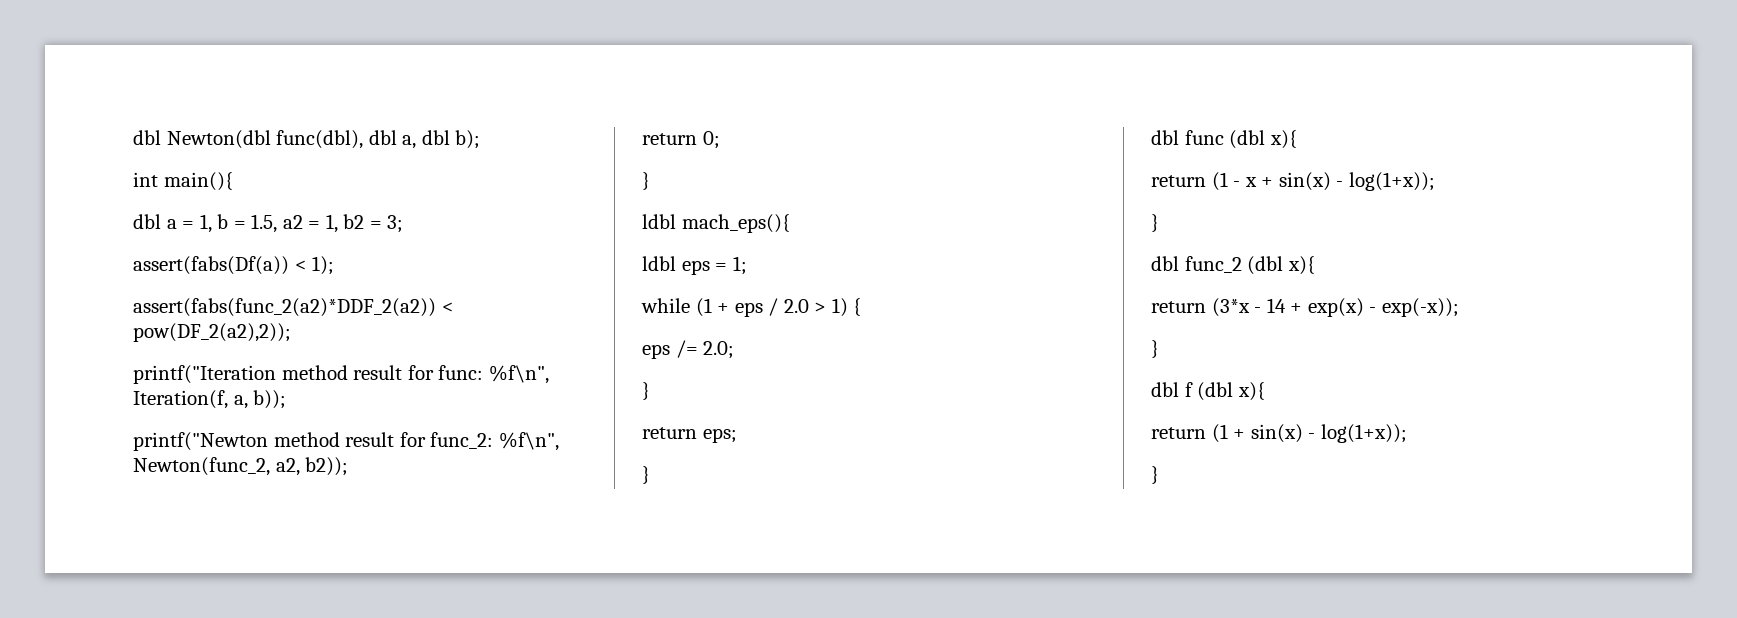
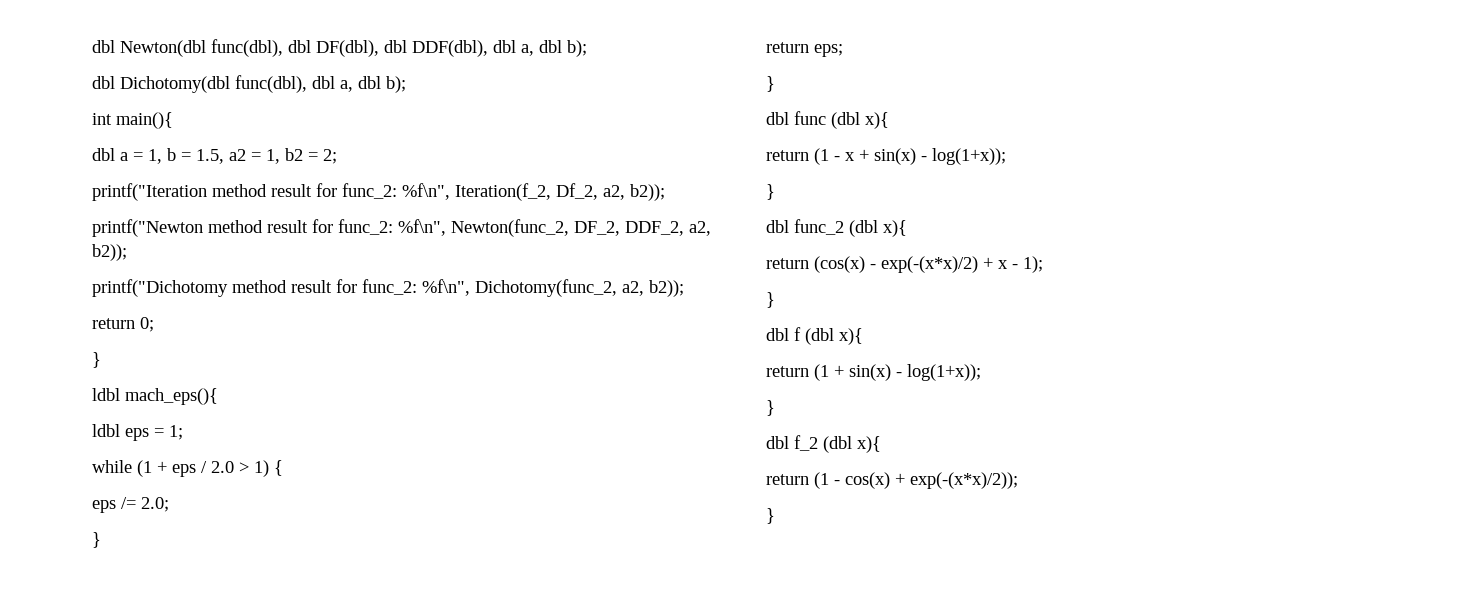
- dbl Newton(dbl func(dbl), dbl a, dbl b);
+ dbl Newton(dbl func(dbl), dbl DF(dbl), dbl DDF(dbl), dbl a, dbl b);
+ dbl Dichotomy(dbl func(dbl), dbl a, dbl b);
- dbl a = 1, b = 1.5, a2 = 1, b2 = 3;
- assert(fabs(Df(a)) < 1);
- assert(fabs(func_2(a2)*DDF_2(a2)) < pow(DF_2(a2),2));
- printf("Iteration method result for func: %f\n", Iteration(f, a, b));
+ dbl a = 1, b = 1.5, a2 = 1, b2 = 2;
+ printf("Iteration method result for func_2: %f\n", Iteration(f_2, Df_2, a2, b2));
- printf("Newton method result for func_2: %f\n", Newton(func_2, a2, b2));
+ printf("Newton method result for func_2: %f\n", Newton(func_2, DF_2, DDF_2, a2, b2));
+ printf("Dichotomy method result for func_2: %f\n", Dichotomy(func_2, a2, b2));
- return (3*x - 14 + exp(x) - exp(-x));
+ return (cos(x) - exp(-(x*x)/2) + x - 1);
+ dbl f_2 (dbl x){
+ return (1 - cos(x) + exp(-(x*x)/2));
+ }

